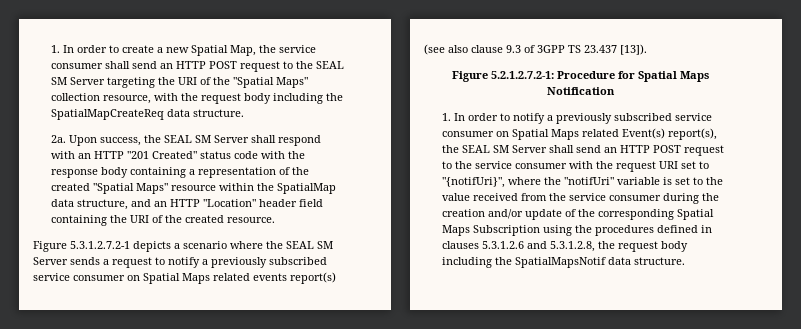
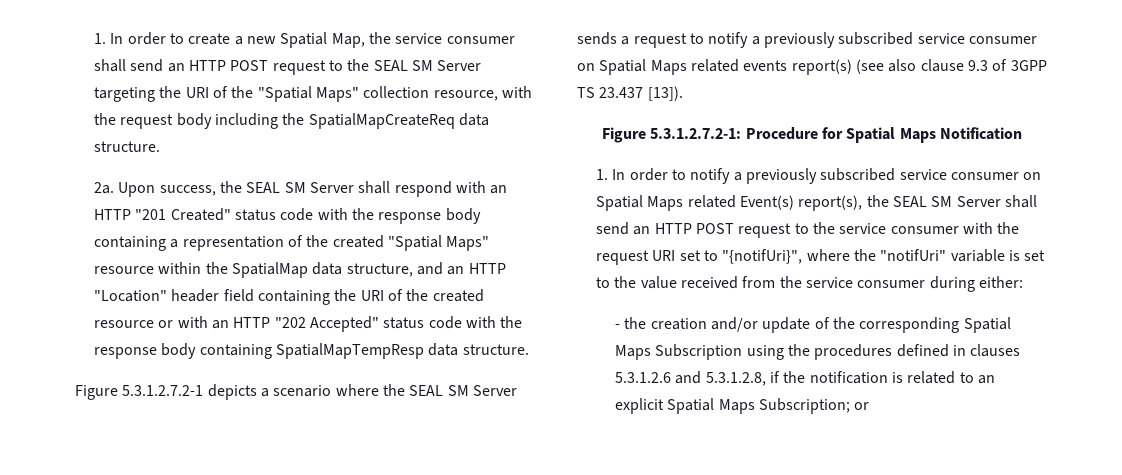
- Upon success, the SEAL SM Server shall respond with an HTTP "201 Created" status code with the response body containing a representation of the created "Spatial Maps" resource within the SpatialMap data structure, and an HTTP "Location" header field containing the URI of the created resource.
+ Upon success, the SEAL SM Server shall respond with an HTTP "201 Created" status code with the response body containing a representation of the created "Spatial Maps" resource within the SpatialMap data structure, and an HTTP "Location" header field containing the URI of the created resource or with an HTTP "202 Accepted" status code with the response body containing SpatialMapTempResp data structure.
- Figure 5.2.1.2.7.2-1: Procedure for Spatial Maps Notification
+ Figure 5.3.1.2.7.2-1: Procedure for Spatial Maps Notification
- 1. In order to notify a previously subscribed service consumer on Spatial Maps related Event(s) report(s), the SEAL SM Server shall send an HTTP POST request to the service consumer with the request URI set to "{notifUri}", where the "notifUri" variable is set to the value received from the service consumer during the creation and/or update of the corresponding Spatial Maps Subscription using the procedures defined in clauses 5.3.1.2.6 and 5.3.1.2.8, the request body including the SpatialMapsNotif data structure.
+ 1. In order to notify a previously subscribed service consumer on Spatial Maps related Event(s) report(s), the SEAL SM Server shall send an HTTP POST request to the service consumer with the request URI set to "{notifUri}", where the "notifUri" variable is set to the value received from the service consumer during either:
+ - the creation and/or update of the corresponding Spatial Maps Subscription using the procedures defined in clauses 5.3.1.2.6 and 5.3.1.2.8, if the notification is related to an explicit Spatial Maps Subscription; or

